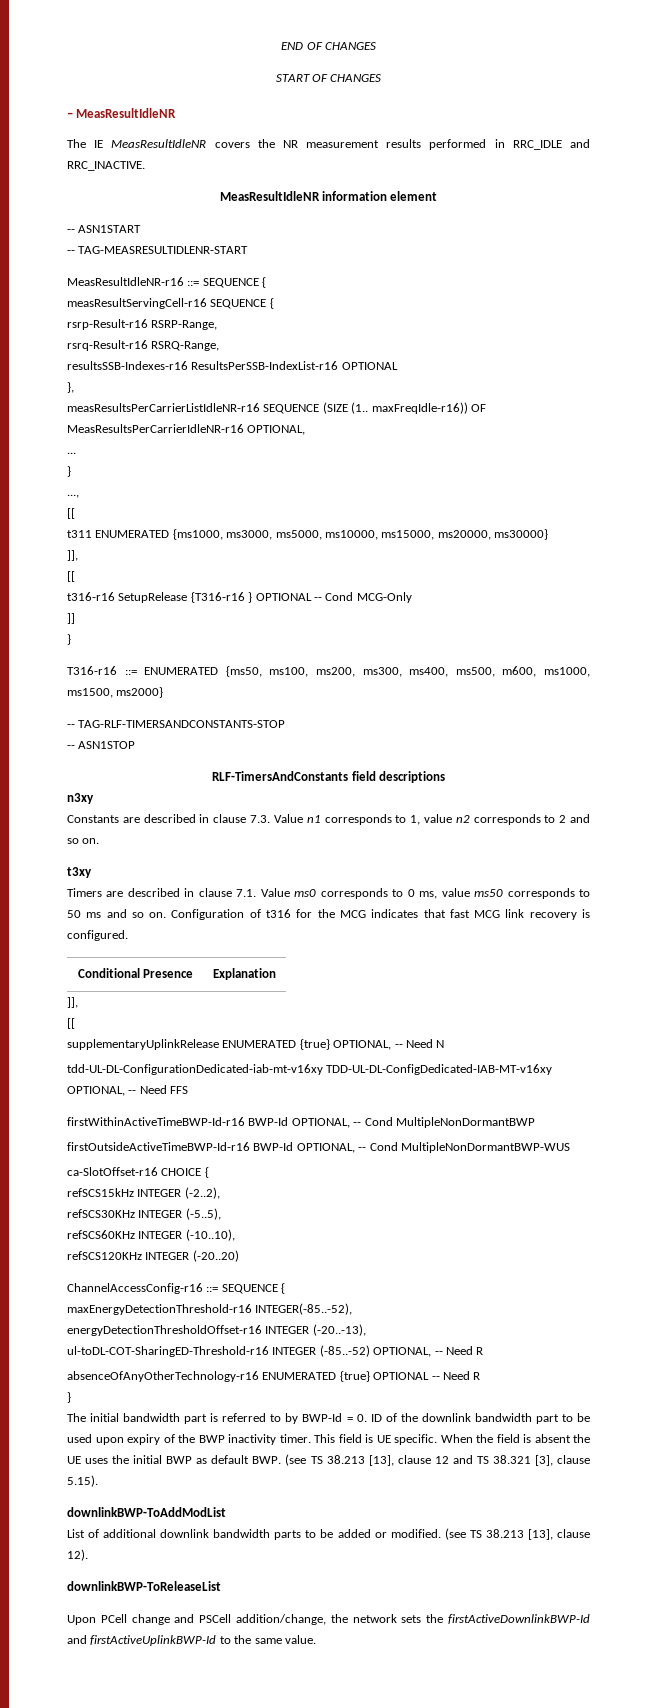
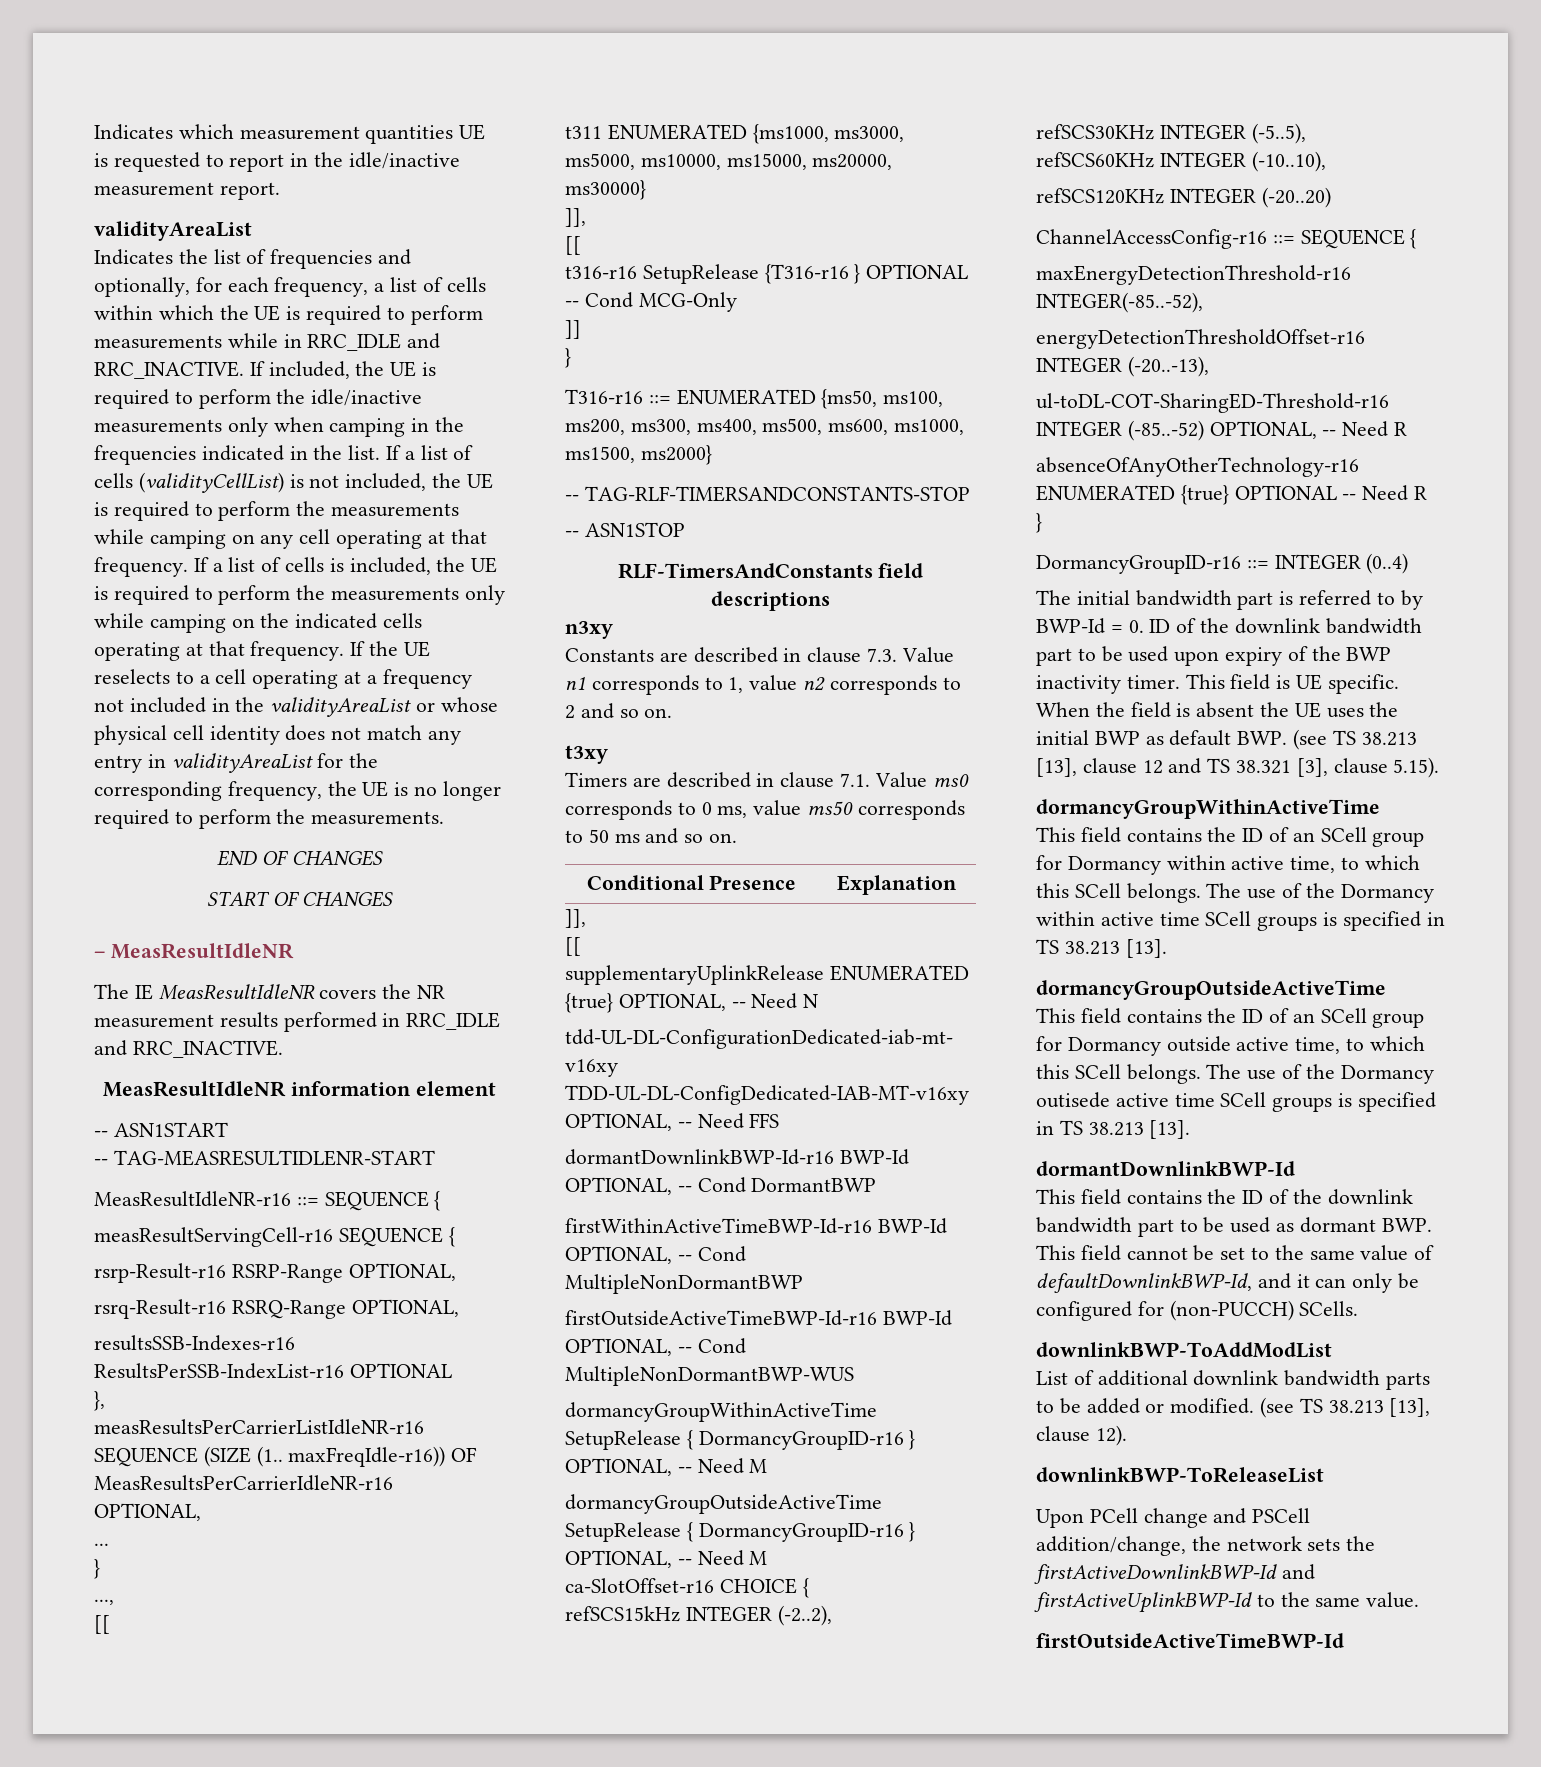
+ Indicates which measurement quantities UE is requested to report in the idle/inactive measurement report.
+ validityAreaList
+ Indicates the list of frequencies and optionally, for each frequency, a list of cells within which the UE is required to perform measurements while in RRC_IDLE and RRC_INACTIVE. If included, the UE is required to perform the idle/inactive measurements only when camping in the frequencies indicated in the list. If a list of cells (validityCellList) is not included, the UE is required to perform the measurements while camping on any cell operating at that frequency. If a list of cells is included, the UE is required to perform the measurements only while camping on the indicated cells operating at that frequency. If the UE reselects to a cell operating at a frequency not included in the validityAreaList or whose physical cell identity does not match any entry in validityAreaList for the corresponding frequency, the UE is no longer required to perform the measurements.
- rsrp-Result-r16 RSRP-Range,
+ rsrp-Result-r16 RSRP-Range OPTIONAL,
- rsrq-Result-r16 RSRQ-Range,
+ rsrq-Result-r16 RSRQ-Range OPTIONAL,
- T316-r16 ::= ENUMERATED {ms50, ms100, ms200, ms300, ms400, ms500, m600, ms1000, ms1500, ms2000}
+ T316-r16 ::= ENUMERATED {ms50, ms100, ms200, ms300, ms400, ms500, ms600, ms1000, ms1500, ms2000}
- Configuration of t316 for the MCG indicates that fast MCG link recovery is configured.
+ dormantDownlinkBWP-Id-r16 BWP-Id OPTIONAL, -- Cond DormantBWP
+ dormancyGroupWithinActiveTime SetupRelease { DormancyGroupID-r16 } OPTIONAL, -- Need M
+ dormancyGroupOutsideActiveTime SetupRelease { DormancyGroupID-r16 } OPTIONAL, -- Need M
+ DormancyGroupID-r16 ::= INTEGER (0..4)
  When the field is absent the UE uses the initial BWP as default BWP. (see TS 38.213 [13], clause 12 and TS 38.321 [3], clause 5.15).
+ dormancyGroupWithinActiveTime
+ This field contains the ID of an SCell group for Dormancy within active time, to which this SCell belongs. The use of the Dormancy within active time SCell groups is specified in TS 38.213 [13].
+ dormancyGroupOutsideActiveTime
+ This field contains the ID of an SCell group for Dormancy outside active time, to which this SCell belongs. The use of the Dormancy outisede active time SCell groups is specified in TS 38.213 [13].
+ dormantDownlinkBWP-Id
+ This field contains the ID of the downlink bandwidth part to be used as dormant BWP. This field cannot be set to the same value of defaultDownlinkBWP-Id, and it can only be configured for (non-PUCCH) SCells.
+ firstOutsideActiveTimeBWP-Id

